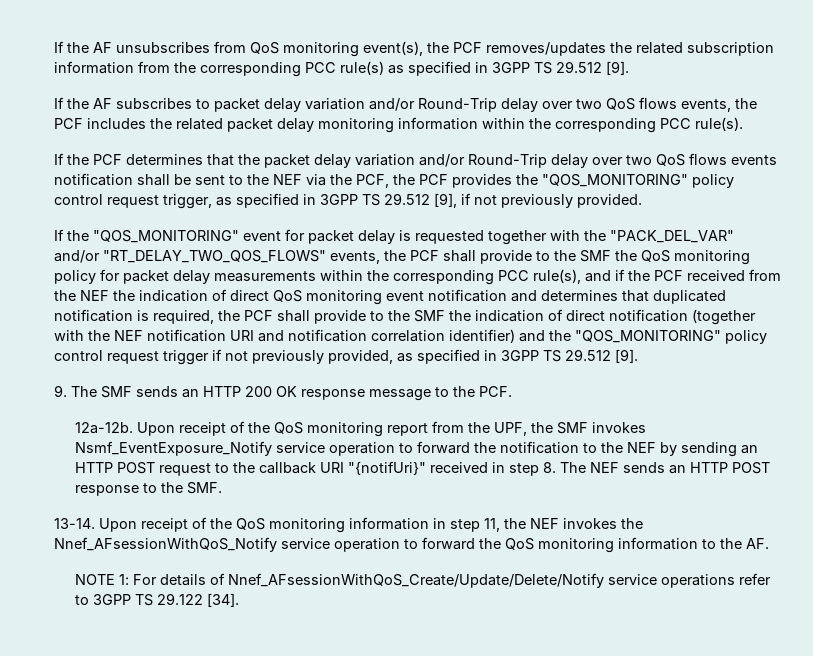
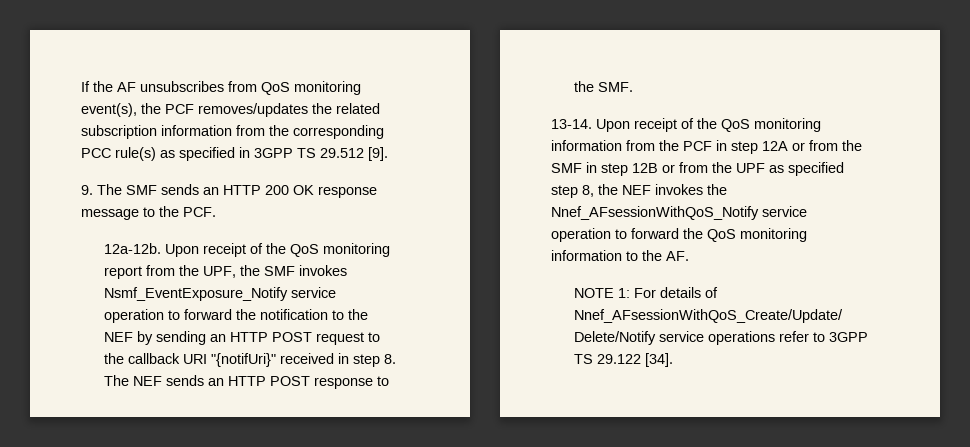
- If the AF subscribes to packet delay variation and/or Round-Trip delay over two QoS flows events, the PCF includes the related packet delay monitoring information within the corresponding PCC rule(s).
- If the PCF determines that the packet delay variation and/or Round-Trip delay over two QoS flows events notification shall be sent to the NEF via the PCF, the PCF provides the "QOS_MONITORING" policy control request trigger, as specified in 3GPP TS 29.512 [9], if not previously provided.
- If the "QOS_MONITORING" event for packet delay is requested together with the "PACK_DEL_VAR" and/or "RT_DELAY_TWO_QOS_FLOWS" events, the PCF shall provide to the SMF the QoS monitoring policy for packet delay measurements within the corresponding PCC rule(s), and if the PCF received from the NEF the indication of direct QoS monitoring event notification and determines that duplicated notification is required, the PCF shall provide to the SMF the indication of direct notification (together with the NEF notification URI and notification correlation identifier) and the "QOS_MONITORING" policy control request trigger if not previously provided, as specified in 3GPP TS 29.512 [9].
- Upon receipt of the QoS monitoring information in step 11, the NEF invokes the Nnef_AFsessionWithQoS_Notify service operation to forward the QoS monitoring information to the AF.
+ Upon receipt of the QoS monitoring information from the PCF in step 12A or from the SMF in step 12B or from the UPF as specified step 8, the NEF invokes the Nnef_AFsessionWithQoS_Notify service operation to forward the QoS monitoring information to the AF.

